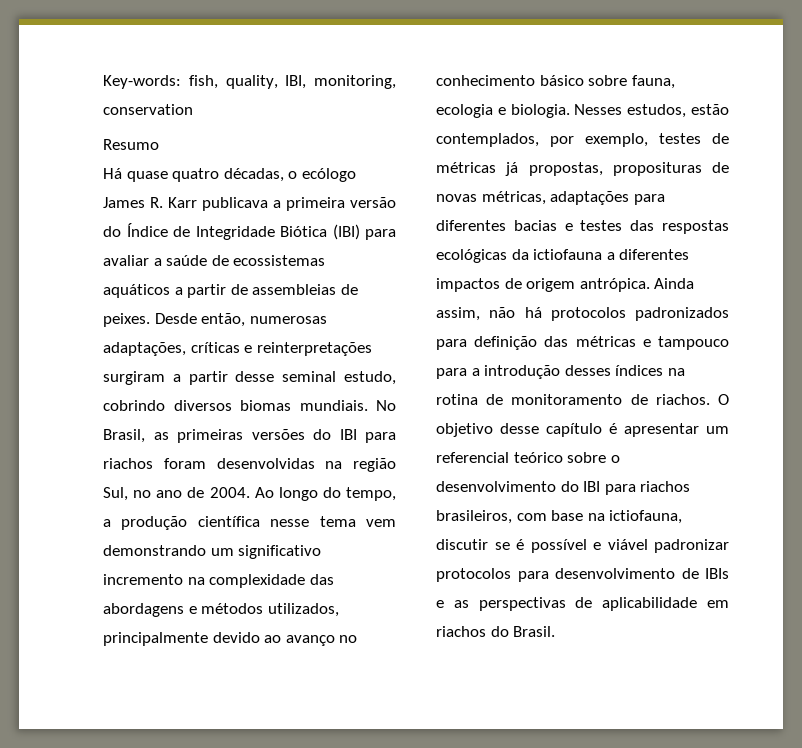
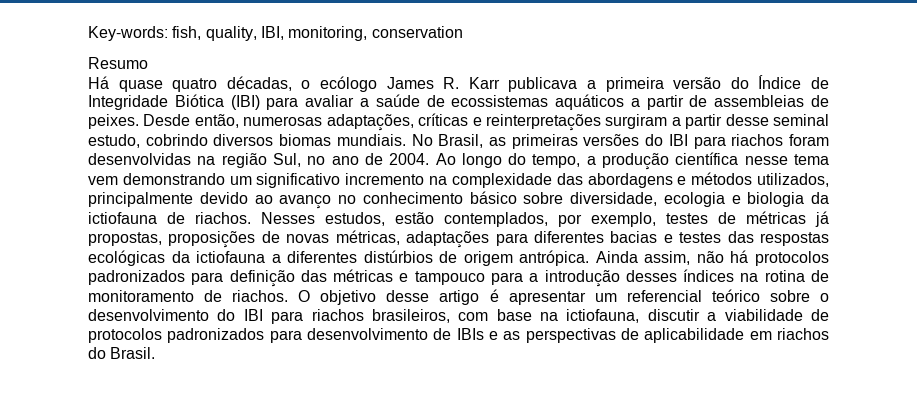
- Ao longo do tempo, a produção científica nesse tema vem demonstrando um significativo incremento na complexidade das abordagens e métodos utilizados, principalmente devido ao avanço no conhecimento básico sobre fauna, ecologia e biologia.
+ Ao longo do tempo, a produção científica nesse tema vem demonstrando um significativo incremento na complexidade das abordagens e métodos utilizados, principalmente devido ao avanço no conhecimento básico sobre diversidade, ecologia e biologia da ictiofauna de riachos.
- Nesses estudos, estão contemplados, por exemplo, testes de métricas já propostas, proposituras de novas métricas, adaptações para diferentes bacias e testes das respostas ecológicas da ictiofauna a diferentes impactos de origem antrópica.
+ Nesses estudos, estão contemplados, por exemplo, testes de métricas já propostas, proposições de novas métricas, adaptações para diferentes bacias e testes das respostas ecológicas da ictiofauna a diferentes distúrbios de origem antrópica.
- O objetivo desse capítulo é apresentar um referencial teórico sobre o desenvolvimento do IBI para riachos brasileiros, com base na ictiofauna, discutir se é possível e viável padronizar protocolos para desenvolvimento de IBIs e as perspectivas de aplicabilidade em riachos do Brasil.
+ O objetivo desse artigo é apresentar um referencial teórico sobre o desenvolvimento do IBI para riachos brasileiros, com base na ictiofauna, discutir a viabilidade de protocolos padronizados para desenvolvimento de IBIs e as perspectivas de aplicabilidade em riachos do Brasil.

